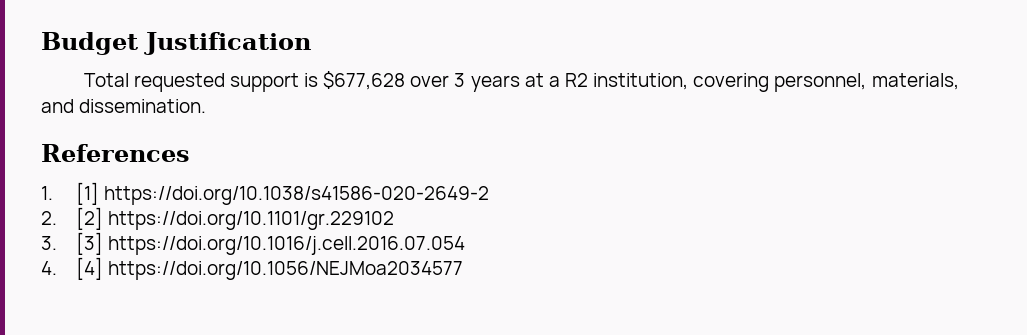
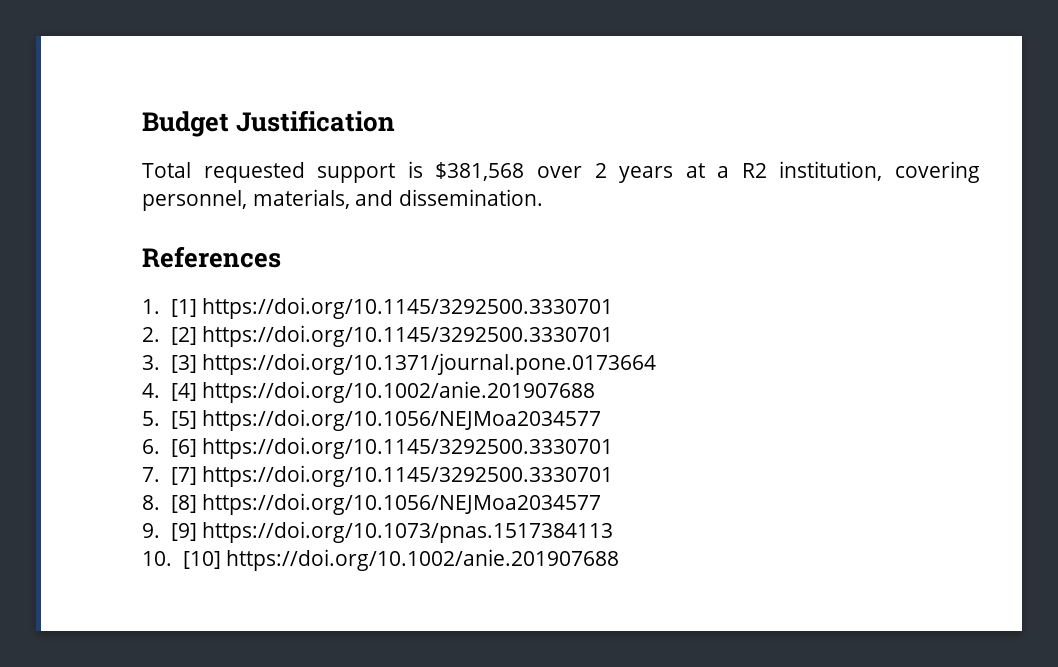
- Total requested support is $677,628 over 3 years at a R2 institution, covering personnel, materials, and dissemination.
+ Total requested support is $381,568 over 2 years at a R2 institution, covering personnel, materials, and dissemination.
- 1. [1] https://doi.org/10.1038/s41586-020-2649-2
+ 1. [1] https://doi.org/10.1145/3292500.3330701
- 2. [2] https://doi.org/10.1101/gr.229102
+ 2. [2] https://doi.org/10.1145/3292500.3330701
- 3. [3] https://doi.org/10.1016/j.cell.2016.07.054
+ 3. [3] https://doi.org/10.1371/journal.pone.0173664
- 4. [4] https://doi.org/10.1056/NEJMoa2034577
+ 4. [4] https://doi.org/10.1002/anie.201907688
+ 5. [5] https://doi.org/10.1056/NEJMoa2034577
+ 6. [6] https://doi.org/10.1145/3292500.3330701
+ 7. [7] https://doi.org/10.1145/3292500.3330701
+ 8. [8] https://doi.org/10.1056/NEJMoa2034577
+ 9. [9] https://doi.org/10.1073/pnas.1517384113
+ 10. [10] https://doi.org/10.1002/anie.201907688

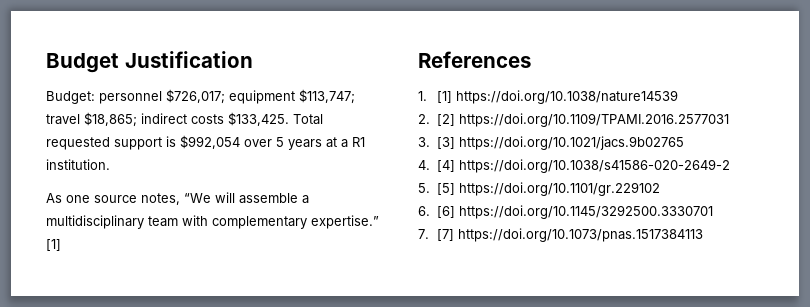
- Total requested support is $381,568 over 2 years at a R2 institution, covering personnel, materials, and dissemination.
+ Budget: personnel $726,017; equipment $113,747; travel $18,865; indirect costs $133,425. Total requested support is $992,054 over 5 years at a R1 institution.
+ As one source notes, “We will assemble a multidisciplinary team with complementary expertise.” [1]
- 1. [1] https://doi.org/10.1145/3292500.3330701
+ 1. [1] https://doi.org/10.1038/nature14539
- 2. [2] https://doi.org/10.1145/3292500.3330701
+ 2. [2] https://doi.org/10.1109/TPAMI.2016.2577031
- 3. [3] https://doi.org/10.1371/journal.pone.0173664
+ 3. [3] https://doi.org/10.1021/jacs.9b02765
- 4. [4] https://doi.org/10.1002/anie.201907688
+ 4. [4] https://doi.org/10.1038/s41586-020-2649-2
- 5. [5] https://doi.org/10.1056/NEJMoa2034577
+ 5. [5] https://doi.org/10.1101/gr.229102
- 7. [7] https://doi.org/10.1145/3292500.3330701
- 8. [8] https://doi.org/10.1056/NEJMoa2034577
- 9. [9] https://doi.org/10.1073/pnas.1517384113
- 10. [10] https://doi.org/10.1002/anie.201907688
+ 7. [7] https://doi.org/10.1073/pnas.1517384113

